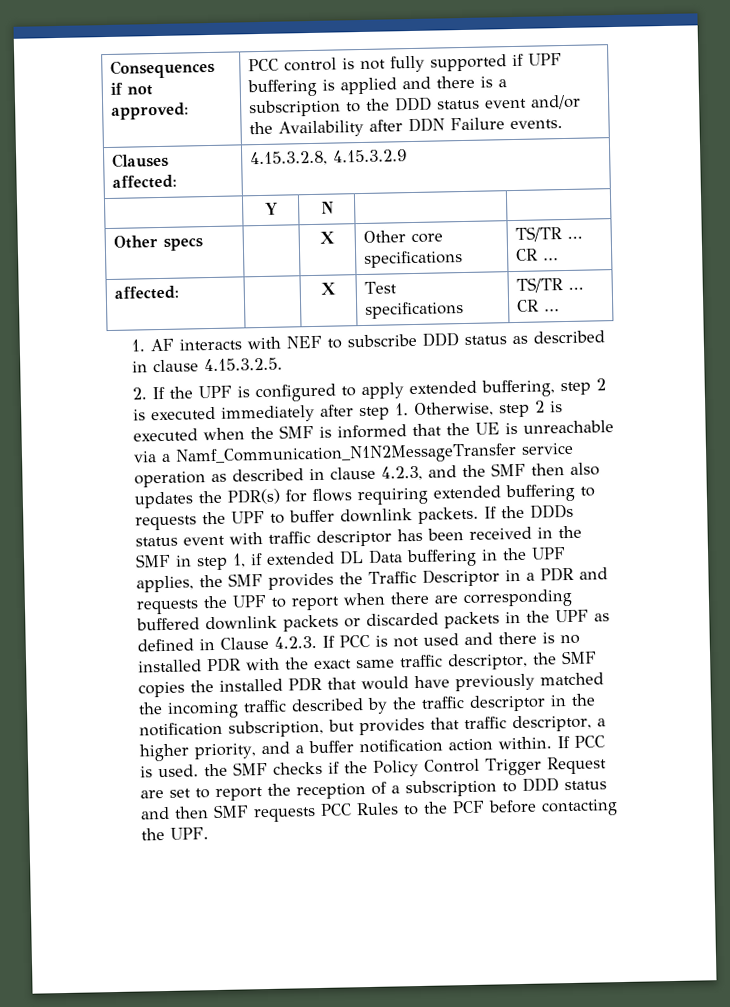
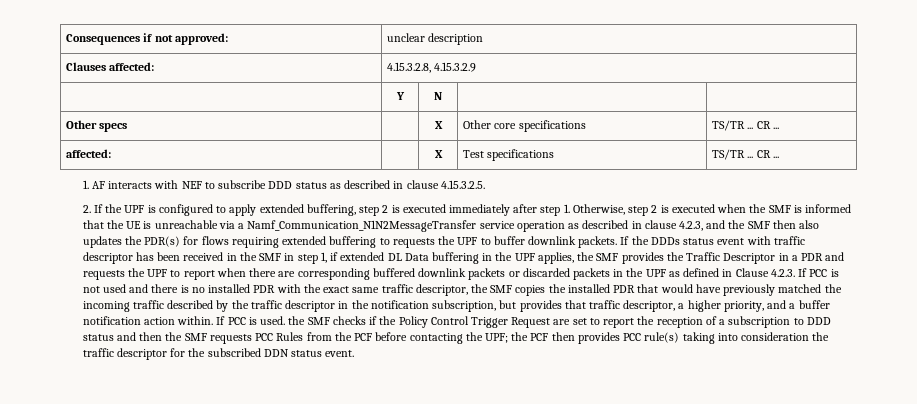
- Consequences if not approved: | PCC control is not fully supported if UPF buffering is applied and there is a subscription to the DDD status event and/or the Availability after DDN Failure events.
+ Consequences if not approved: | unclear description
- If PCC is used. the SMF checks if the Policy Control Trigger Request are set to report the reception of a subscription to DDD status and then SMF requests PCC Rules to the PCF before contacting the UPF.
+ If PCC is used. the SMF checks if the Policy Control Trigger Request are set to report the reception of a subscription to DDD status and then the SMF requests PCC Rules from the PCF before contacting the UPF; the PCF then provides PCC rule(s) taking into consideration the traffic descriptor for the subscribed DDN status event.

